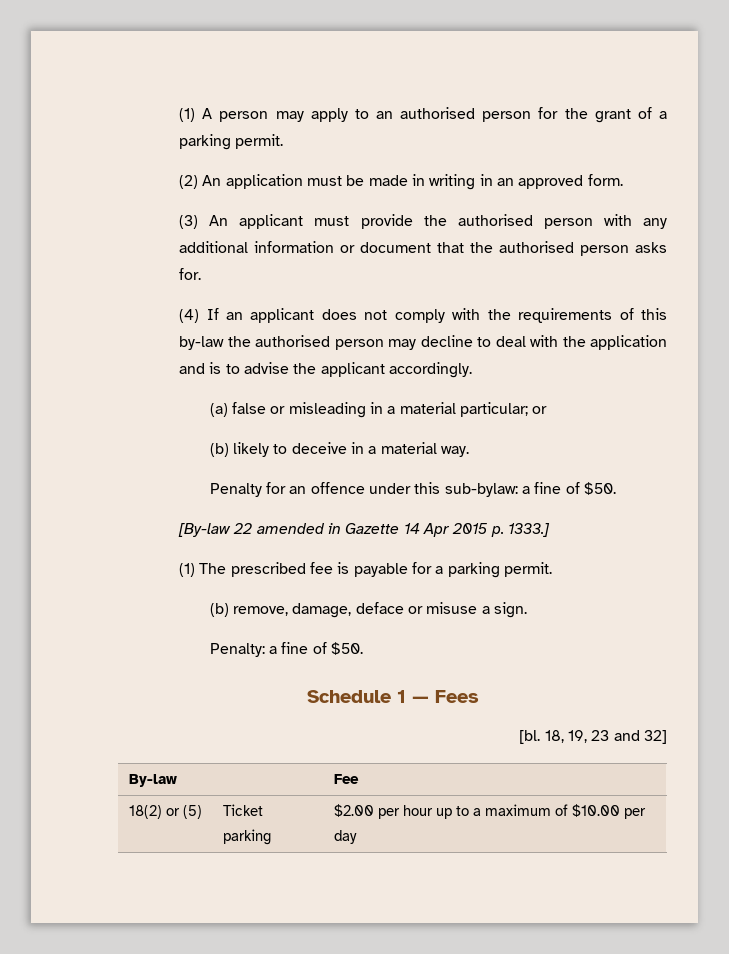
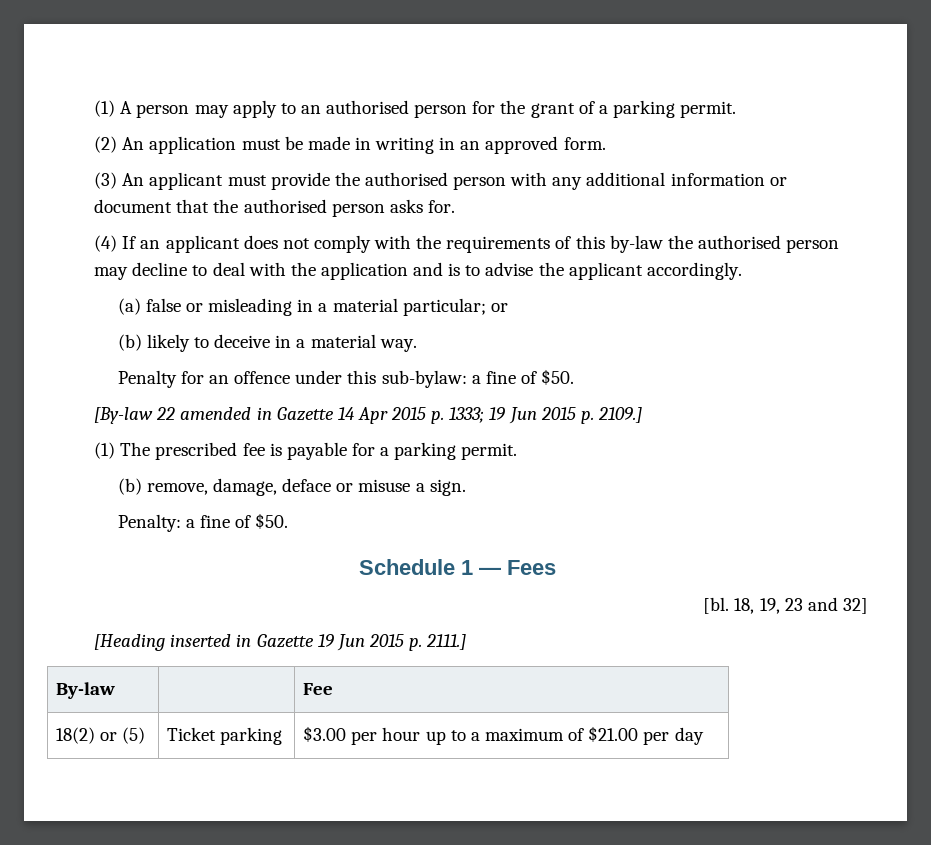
- [By-law 22 amended in Gazette 14 Apr 2015 p. 1333.]
+ [By-law 22 amended in Gazette 14 Apr 2015 p. 1333; 19 Jun 2015 p. 2109.]
+ [Heading inserted in Gazette 19 Jun 2015 p. 2111.]
- 18(2) or (5) | Ticket parking | $2.00 per hour up to a maximum of $10.00 per day
+ 18(2) or (5) | Ticket parking | $3.00 per hour up to a maximum of $21.00 per day

